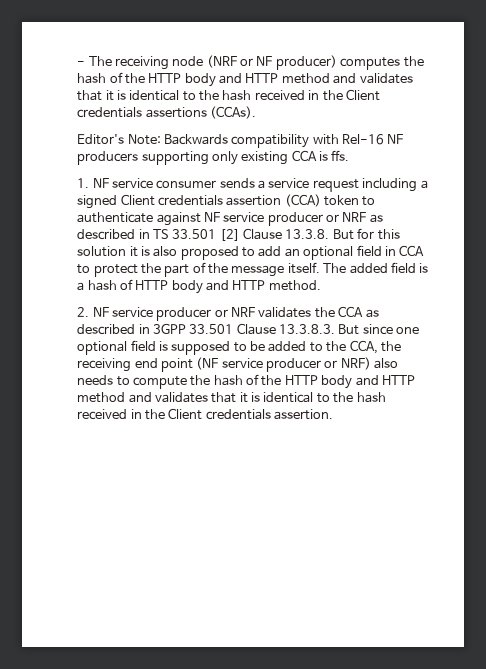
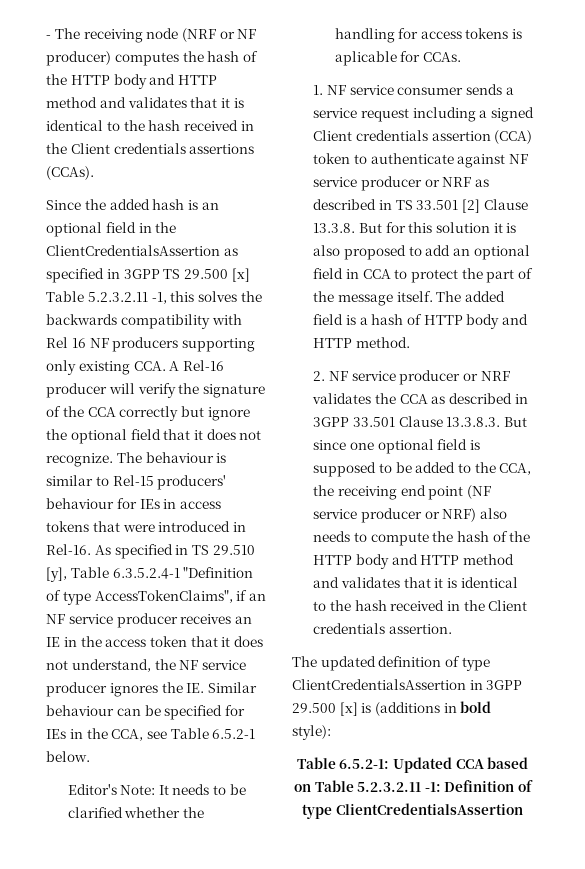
- Editor's Note: Backwards compatibility with Rel-16 NF producers supporting only existing CCA is ffs.
+ Since the added hash is an optional field in the ClientCredentialsAssertion as specified in 3GPP TS 29.500 [x] Table 5.2.3.2.11 -1, this solves the backwards compatibility with Rel 16 NF producers supporting only existing CCA. A Rel-16 producer will verify the signature of the CCA correctly but ignore the optional field that it does not recognize. The behaviour is similar to Rel-15 producers' behaviour for IEs in access tokens that were introduced in Rel-16. As specified in TS 29.510 [y], Table 6.3.5.2.4-1 "Definition of type AccessTokenClaims", if an NF service producer receives an IE in the access token that it does not understand, the NF service producer ignores the IE. Similar behaviour can be specified for IEs in the CCA, see Table 6.5.2-1 below.
+ Editor's Note: It needs to be clarified whether the handling for access tokens is aplicable for CCAs.
+ The updated definition of type ClientCredentialsAssertion in 3GPP 29.500 [x] is (additions in bold style):
+ Table 6.5.2-1: Updated CCA based on Table 5.2.3.2.11 -1: Definition of type ClientCredentialsAssertion

